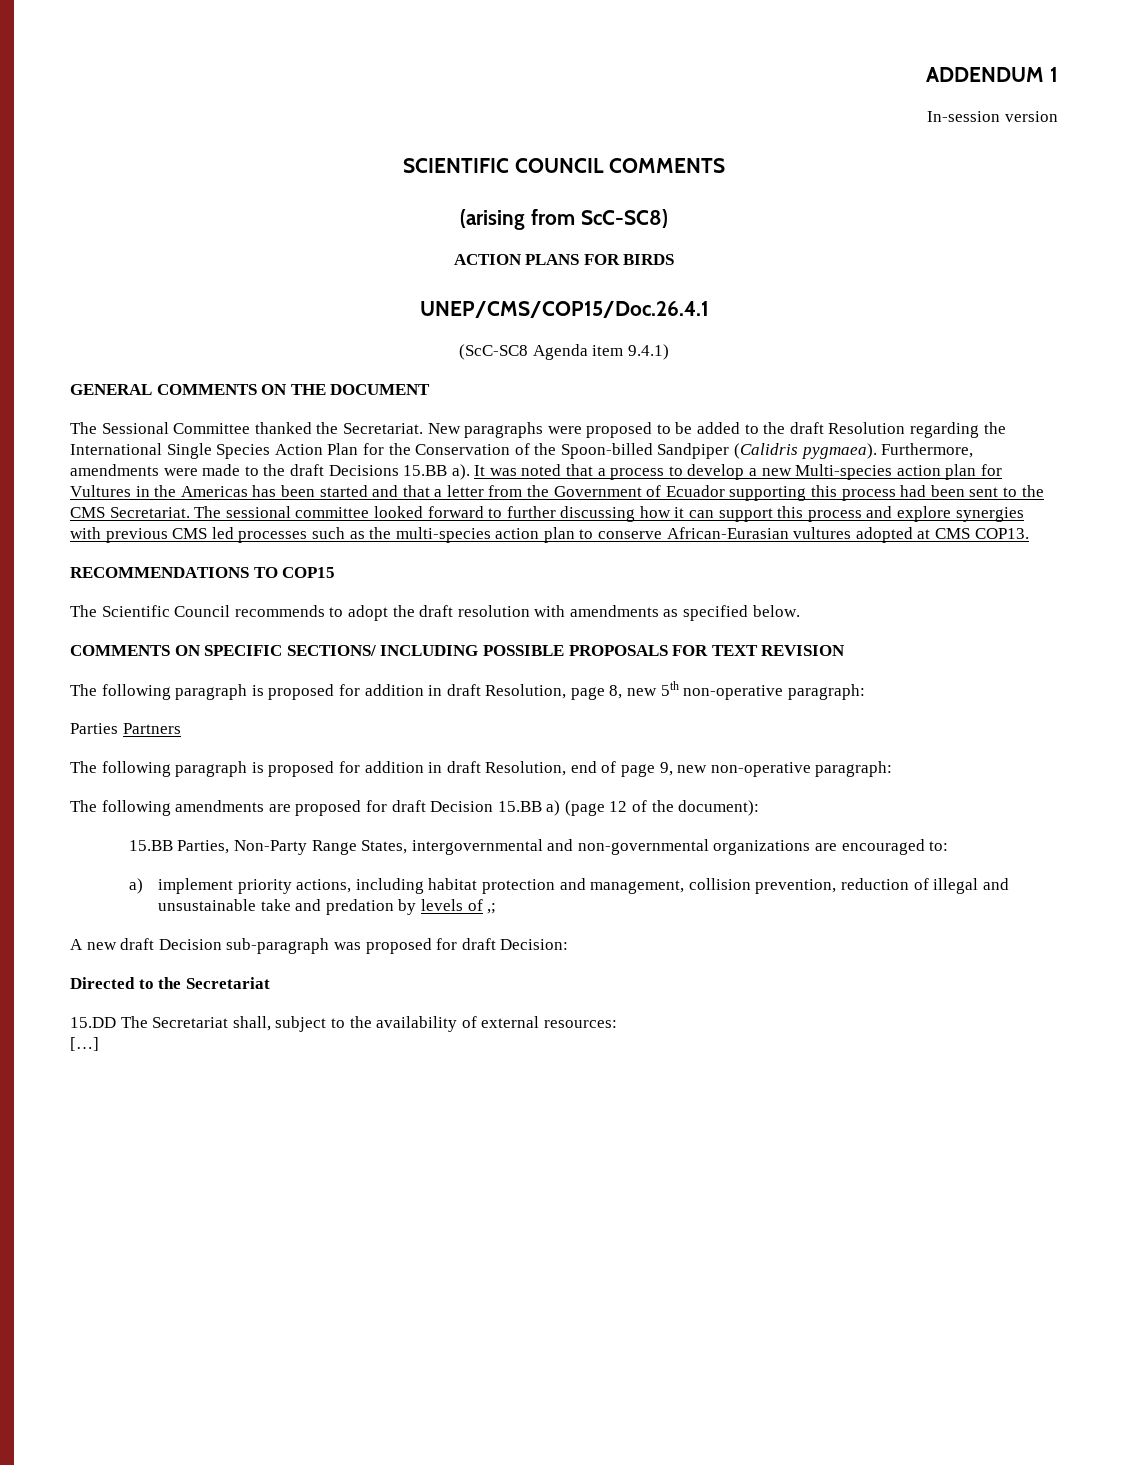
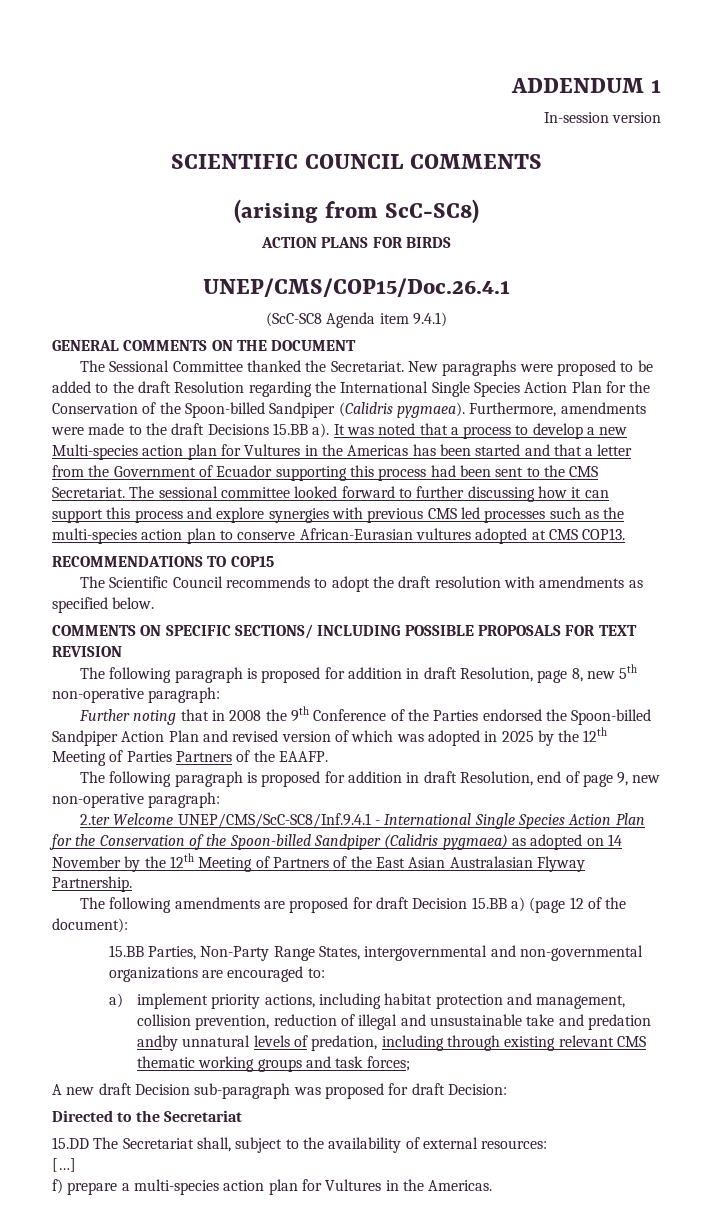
- Parties Partners
+ Further noting that in 2008 the 9th Conference of the Parties endorsed the Spoon-billed Sandpiper Action Plan and revised version of which was adopted in 2025 by the 12th Meeting of Parties Partners of the EAAFP.
+ 2.ter Welcome UNEP/CMS/ScC-SC8/Inf.9.4.1 - International Single Species Action Plan for the Conservation of the Spoon-billed Sandpiper (Calidris pygmaea) as adopted on 14 November by the 12th Meeting of Partners of the East Asian Australasian Flyway Partnership.
- a) implement priority actions, including habitat protection and management, collision prevention, reduction of illegal and unsustainable take and predation by levels of ,;
+ a) implement priority actions, including habitat protection and management, collision prevention, reduction of illegal and unsustainable take and predation andby unnatural levels of predation, including through existing relevant CMS thematic working groups and task forces;
+ f) prepare a multi-species action plan for Vultures in the Americas.

